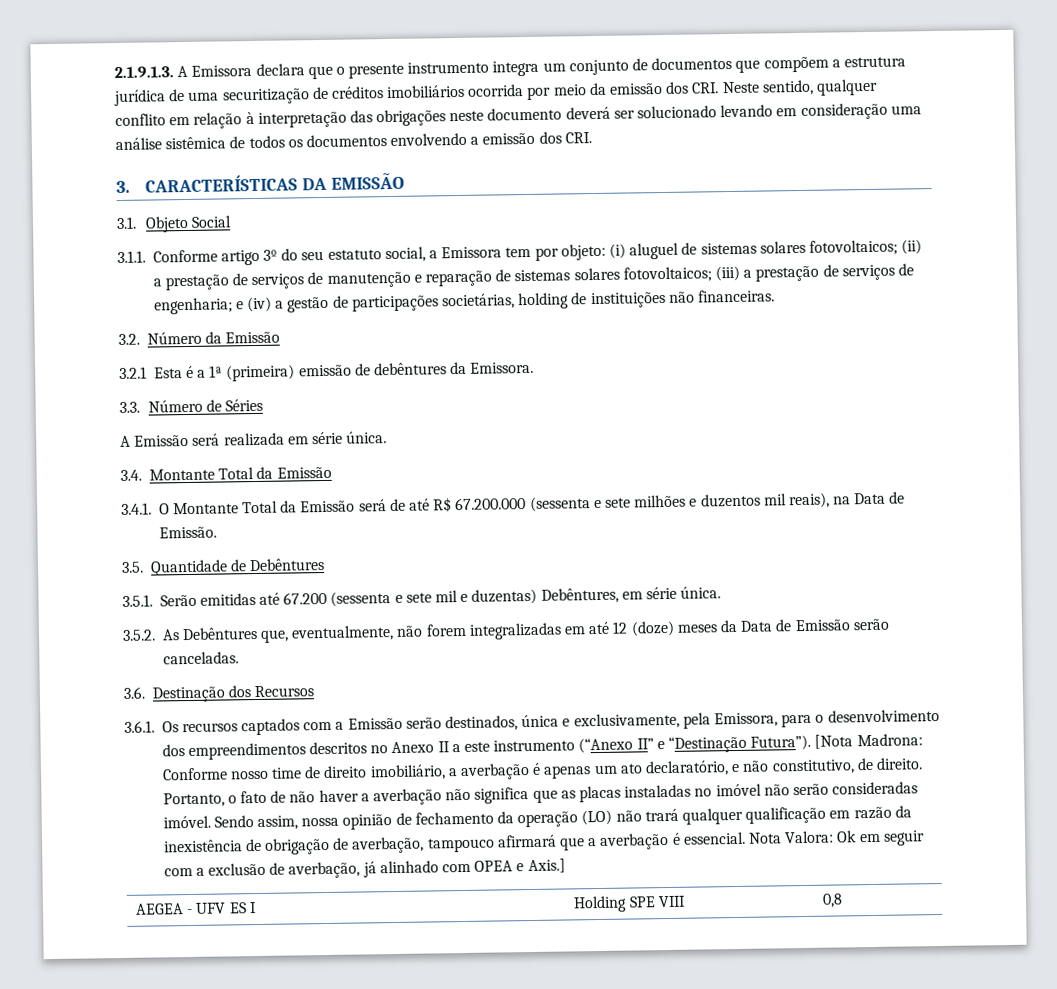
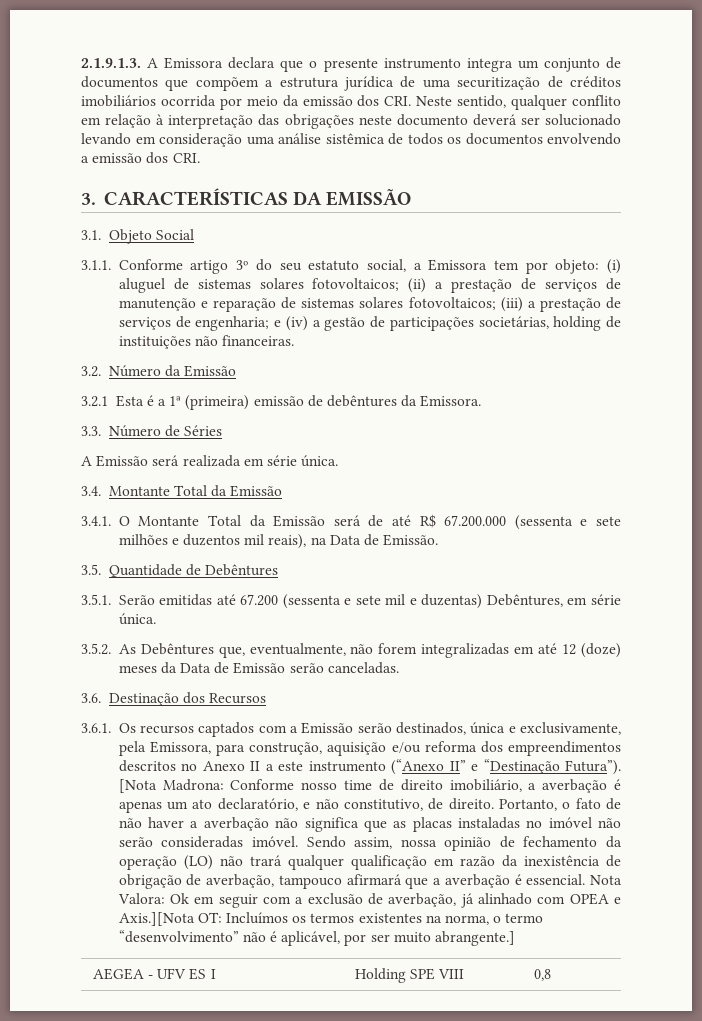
- 3.6.1. Os recursos captados com a Emissão serão destinados, única e exclusivamente, pela Emissora, para o desenvolvimento dos empreendimentos descritos no Anexo II a este instrumento (“Anexo II” e “Destinação Futura”).
+ 3.6.1. Os recursos captados com a Emissão serão destinados, única e exclusivamente, pela Emissora, para construção, aquisição e/ou reforma dos empreendimentos descritos no Anexo II a este instrumento (“Anexo II” e “Destinação Futura”).
- Nota Valora: Ok em seguir com a exclusão de averbação, já alinhado com OPEA e Axis.]
+ Nota Valora: Ok em seguir com a exclusão de averbação, já alinhado com OPEA e Axis.][Nota OT: Incluímos os termos existentes na norma, o termo “desenvolvimento” não é aplicável, por ser muito abrangente.]

